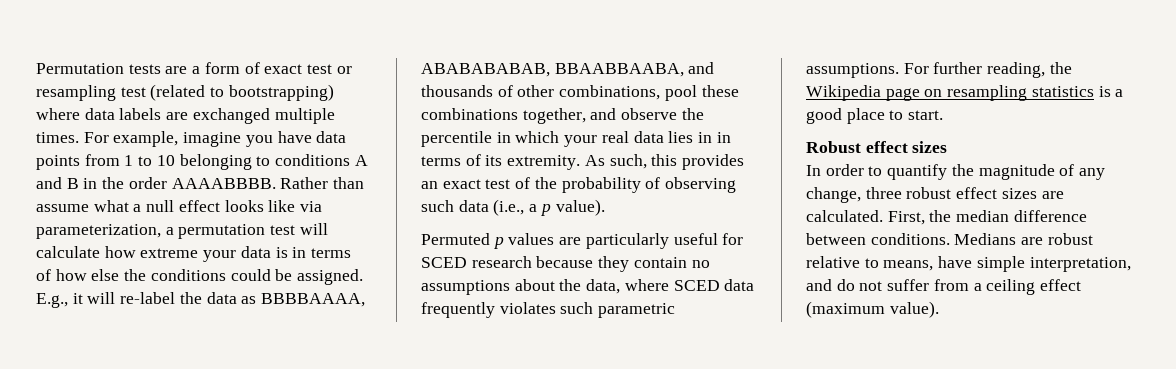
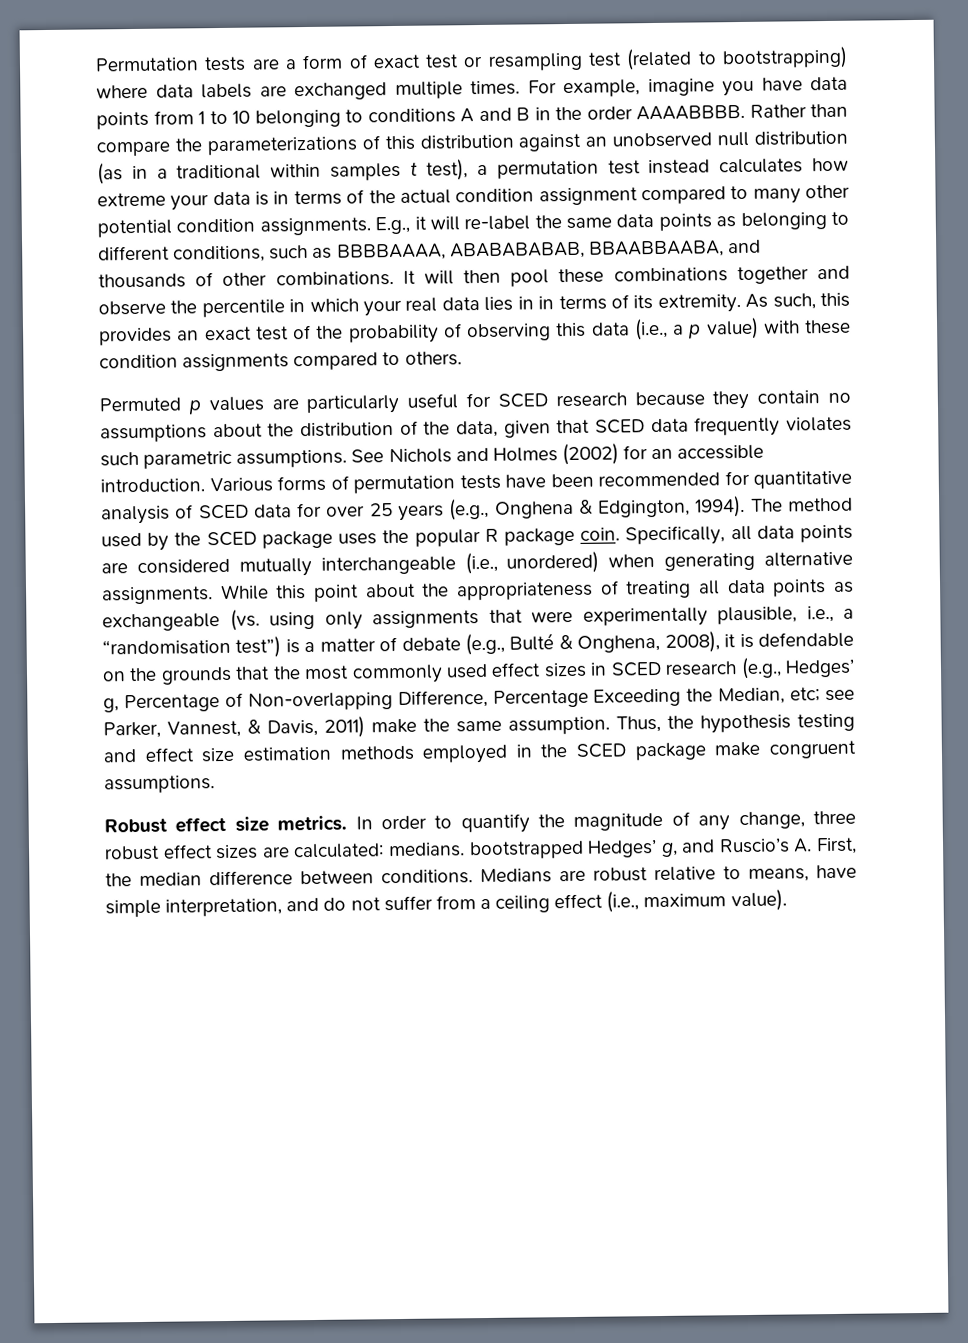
- Rather than assume what a null effect looks like via parameterization, a permutation test will calculate how extreme your data is in terms of how else the conditions could be assigned.
+ Rather than compare the parameterizations of this distribution against an unobserved null distribution (as in a traditional within samples t test), a permutation test instead calculates how extreme your data is in terms of the actual condition assignment compared to many other potential condition assignments.
- E.g., it will re-label the data as BBBBAAAA, ABABABABAB, BBAABBAABA, and thousands of other combinations, pool these combinations together, and observe the percentile in which your real data lies in in terms of its extremity.
+ E.g., it will re-label the same data points as belonging to different conditions, such as BBBBAAAA, ABABABABAB, BBAABBAABA, and thousands of other combinations. It will then pool these combinations together and observe the percentile in which your real data lies in in terms of its extremity.
- As such, this provides an exact test of the probability of observing such data (i.e., a p value).
+ As such, this provides an exact test of the probability of observing this data (i.e., a p value) with these condition assignments compared to others.
- Permuted p values are particularly useful for SCED research because they contain no assumptions about the data, where SCED data frequently violates such parametric assumptions.
+ Permuted p values are particularly useful for SCED research because they contain no assumptions about the distribution of the data, given that SCED data frequently violates such parametric assumptions.
- For further reading, the Wikipedia page on resampling statistics is a good place to start.
+ See Nichols and Holmes (2002) for an accessible introduction. Various forms of permutation tests have been recommended for quantitative analysis of SCED data for over 25 years (e.g., Onghena & Edgington, 1994). The method used by the SCED package uses the popular R package coin. Specifically, all data points are considered mutually interchangeable (i.e., unordered) when generating alternative assignments. While this point about the appropriateness of treating all data points as exchangeable (vs. using only assignments that were experimentally plausible, i.e., a “randomisation test”) is a matter of debate (e.g., Bulté & Onghena, 2008), it is defendable on the grounds that the most commonly used effect sizes in SCED research (e.g., Hedges’ g, Percentage of Non-overlapping Difference, Percentage Exceeding the Median, etc; see Parker, Vannest, & Davis, 2011) make the same assumption. Thus, the hypothesis testing and effect size estimation methods employed in the SCED package make congruent assumptions.
- Robust effect sizes
- In order to quantify the magnitude of any change, three robust effect sizes are calculated. First, the median difference between conditions.
+ Robust effect size metrics. In order to quantify the magnitude of any change, three robust effect sizes are calculated: medians. bootstrapped Hedges’ g, and Ruscio’s A. First, the median difference between conditions.
- Medians are robust relative to means, have simple interpretation, and do not suffer from a ceiling effect (maximum value).
+ Medians are robust relative to means, have simple interpretation, and do not suffer from a ceiling effect (i.e., maximum value).

